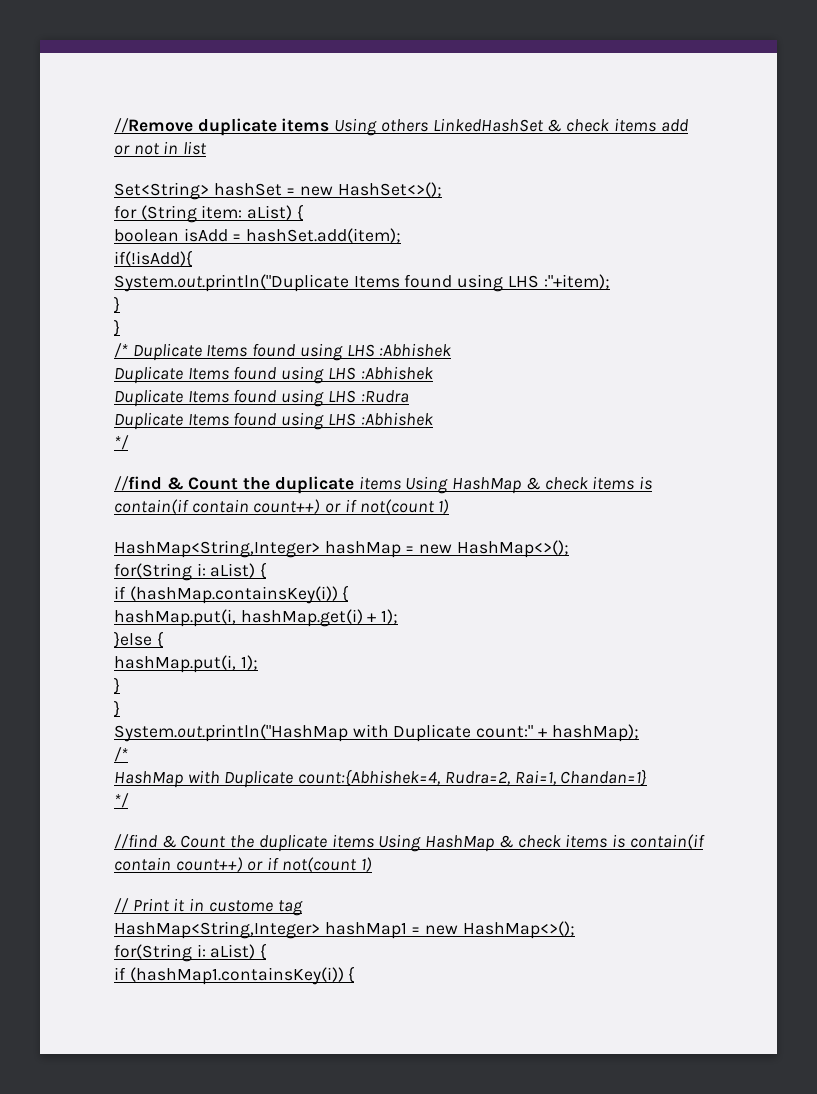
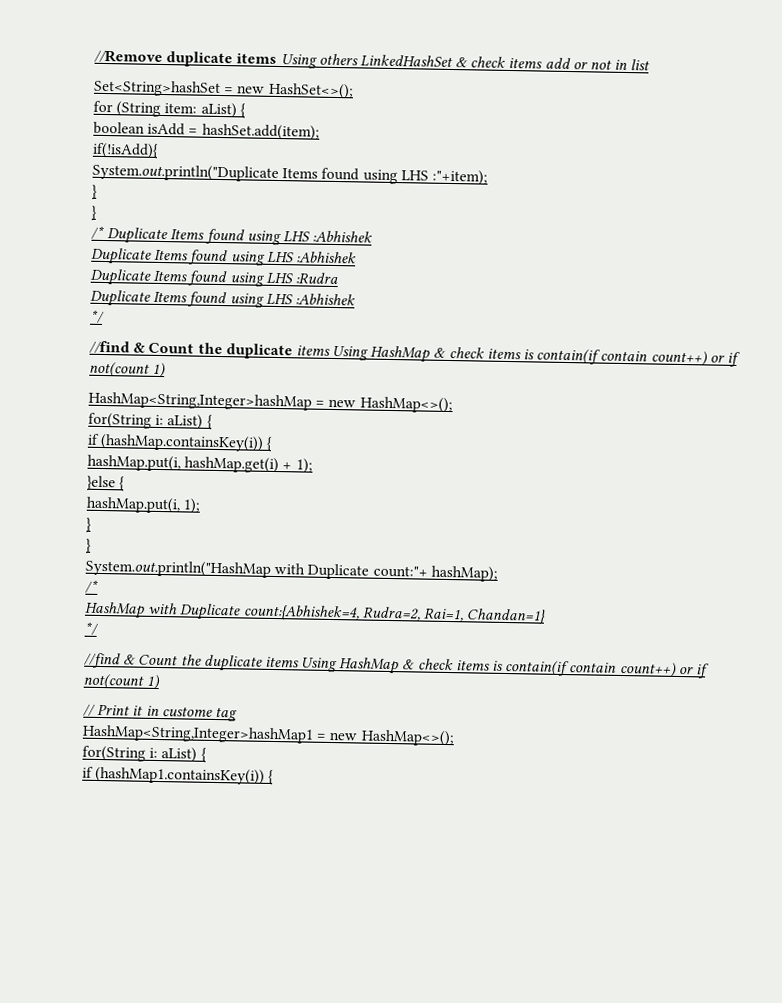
- Set<String> hashSet = new HashSet<>();
+ Set<String>hashSet = new HashSet<>();
- HashMap<String,Integer> hashMap = new HashMap<>();
+ HashMap<String,Integer>hashMap = new HashMap<>();
- System.out.println("HashMap with Duplicate count:" + hashMap);
+ System.out.println("HashMap with Duplicate count:"+ hashMap);
- HashMap<String,Integer> hashMap1 = new HashMap<>();
+ HashMap<String,Integer>hashMap1 = new HashMap<>();

